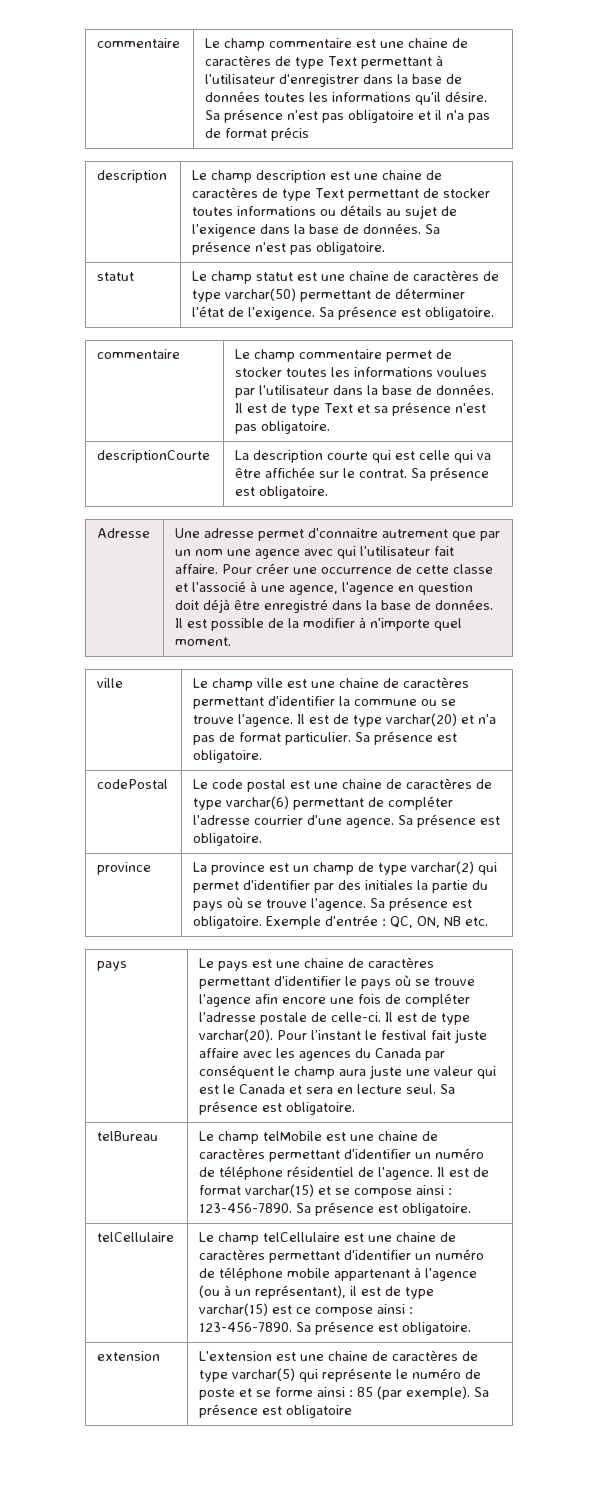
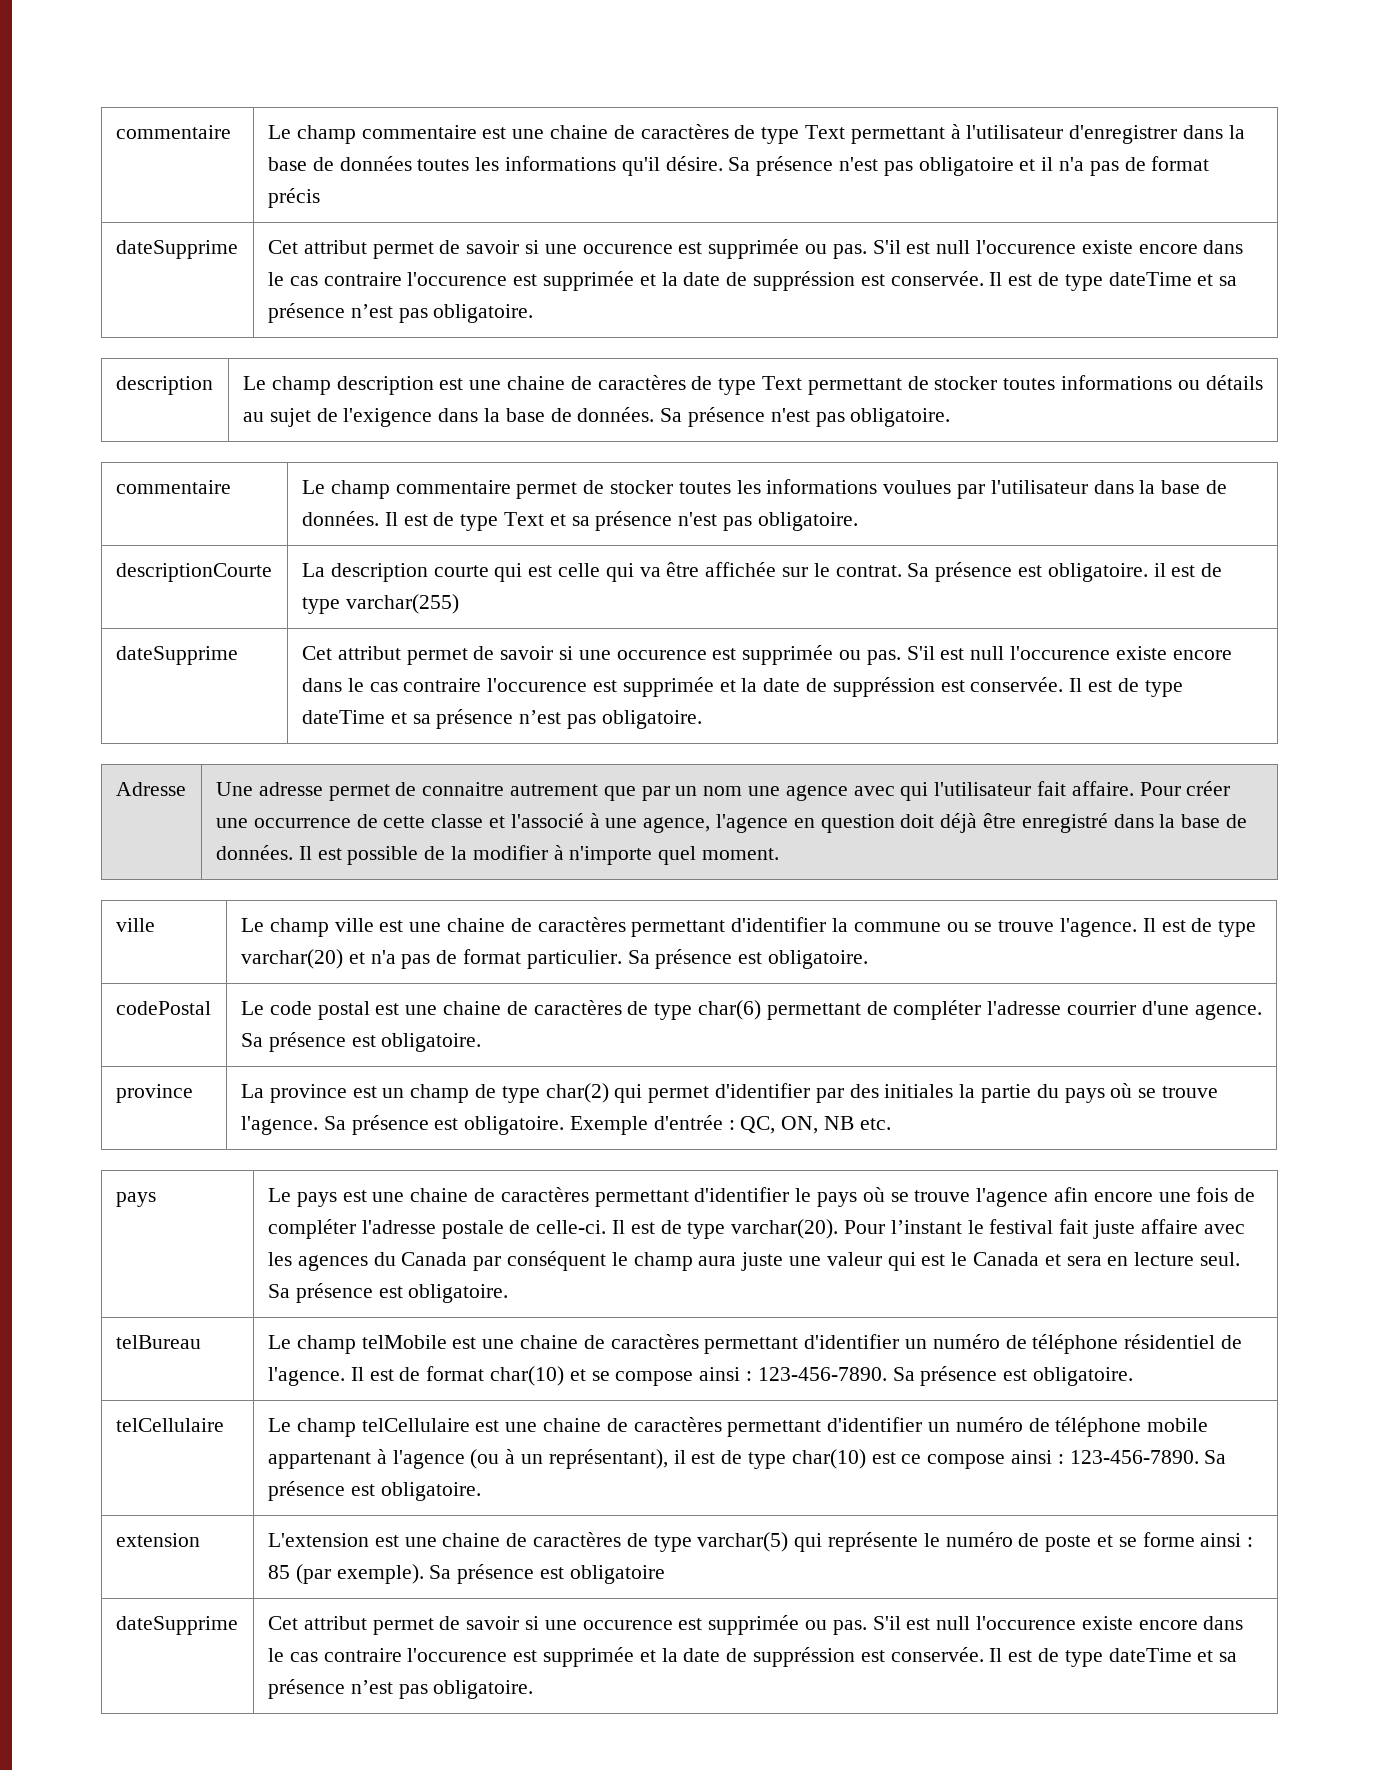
  commentaire | Le champ commentaire est une chaine de caractères de type Text permettant à l'utilisateur d'enregistrer dans la base de données toutes les informations qu'il désire. Sa présence n'est pas obligatoire et il n'a pas de format précis
+ dateSupprime | Cet attribut permet de savoir si une occurence est supprimée ou pas. S'il est null l'occurence existe encore dans le cas contraire l'occurence est supprimée et la date de suppréssion est conservée. Il est de type dateTime et sa présence n’est pas obligatoire.
- statut | Le champ statut est une chaine de caractères de type varchar(50) permettant de déterminer l'état de l'exigence. Sa présence est obligatoire.
- descriptionCourte | La description courte qui est celle qui va être affichée sur le contrat. Sa présence est obligatoire.
+ descriptionCourte | La description courte qui est celle qui va être affichée sur le contrat. Sa présence est obligatoire. il est de type varchar(255)
+ dateSupprime | Cet attribut permet de savoir si une occurence est supprimée ou pas. S'il est null l'occurence existe encore dans le cas contraire l'occurence est supprimée et la date de suppréssion est conservée. Il est de type dateTime et sa présence n’est pas obligatoire.
- Une adresse permet d'connaitre autrement que par un nom une agence avec qui l'utilisateur fait affaire.
+ Une adresse permet de connaitre autrement que par un nom une agence avec qui l'utilisateur fait affaire.
- codePostal | Le code postal est une chaine de caractères de type varchar(6) permettant de compléter l'adresse courrier d'une agence. Sa présence est obligatoire.
+ codePostal | Le code postal est une chaine de caractères de type char(6) permettant de compléter l'adresse courrier d'une agence. Sa présence est obligatoire.
- province | La province est un champ de type varchar(2) qui permet d'identifier par des initiales la partie du pays où se trouve l'agence. Sa présence est obligatoire. Exemple d'entrée : QC, ON, NB etc.
+ province | La province est un champ de type char(2) qui permet d'identifier par des initiales la partie du pays où se trouve l'agence. Sa présence est obligatoire. Exemple d'entrée : QC, ON, NB etc.
- telBureau | Le champ telMobile est une chaine de caractères permettant d'identifier un numéro de téléphone résidentiel de l'agence. Il est de format varchar(15) et se compose ainsi : 123-456-7890. Sa présence est obligatoire.
+ telBureau | Le champ telMobile est une chaine de caractères permettant d'identifier un numéro de téléphone résidentiel de l'agence. Il est de format char(10) et se compose ainsi : 123-456-7890. Sa présence est obligatoire.
- telCellulaire | Le champ telCellulaire est une chaine de caractères permettant d'identifier un numéro de téléphone mobile appartenant à l'agence (ou à un représentant), il est de type varchar(15) est ce compose ainsi : 123-456-7890. Sa présence est obligatoire.
+ telCellulaire | Le champ telCellulaire est une chaine de caractères permettant d'identifier un numéro de téléphone mobile appartenant à l'agence (ou à un représentant), il est de type char(10) est ce compose ainsi : 123-456-7890. Sa présence est obligatoire.
  extension | L'extension est une chaine de caractères de type varchar(5) qui représente le numéro de poste et se forme ainsi : 85 (par exemple). Sa présence est obligatoire
+ dateSupprime | Cet attribut permet de savoir si une occurence est supprimée ou pas. S'il est null l'occurence existe encore dans le cas contraire l'occurence est supprimée et la date de suppréssion est conservée. Il est de type dateTime et sa présence n’est pas obligatoire.

